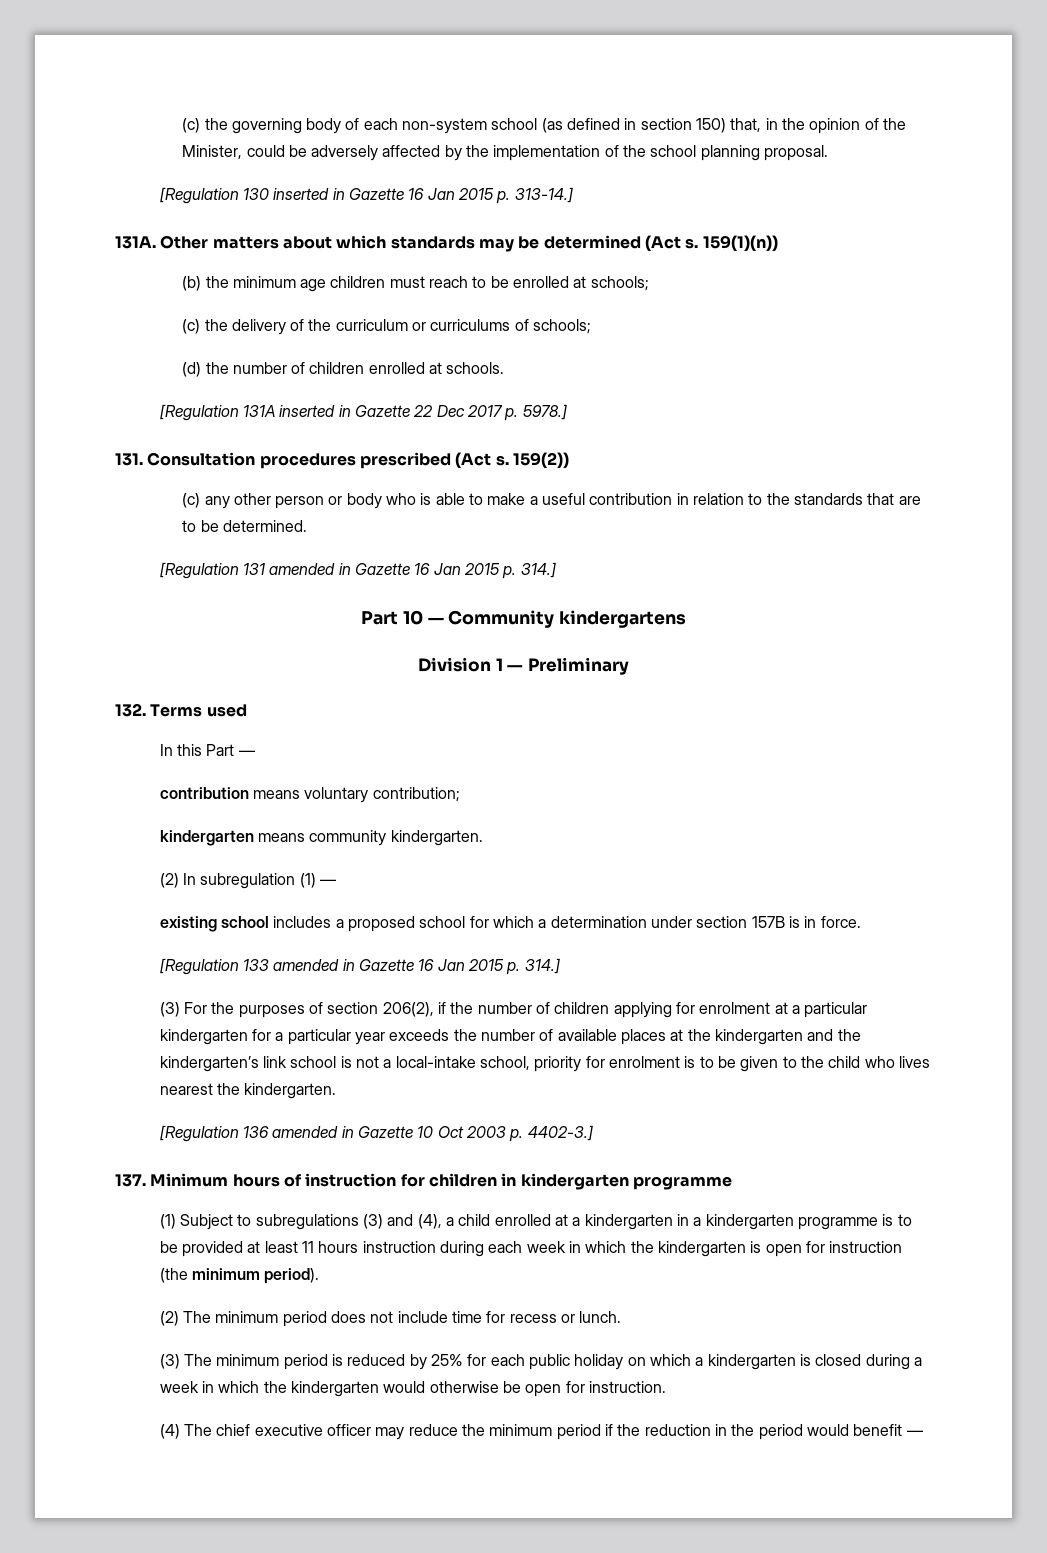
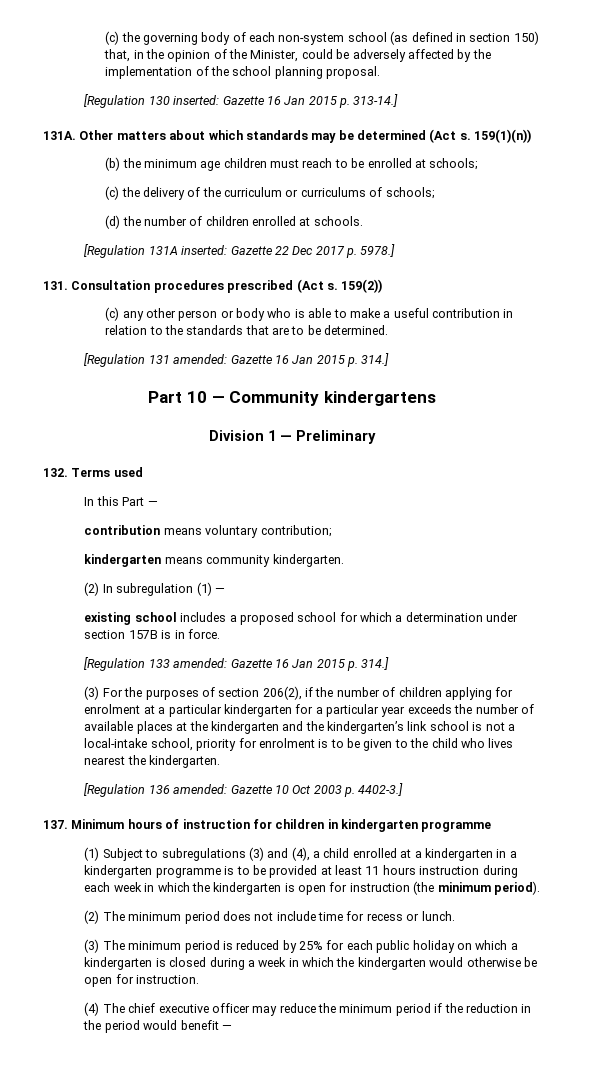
- [Regulation 130 inserted in Gazette 16 Jan 2015 p. 313-14.]
+ [Regulation 130 inserted: Gazette 16 Jan 2015 p. 313-14.]
- [Regulation 131A inserted in Gazette 22 Dec 2017 p. 5978.]
+ [Regulation 131A inserted: Gazette 22 Dec 2017 p. 5978.]
- [Regulation 131 amended in Gazette 16 Jan 2015 p. 314.]
+ [Regulation 131 amended: Gazette 16 Jan 2015 p. 314.]
- [Regulation 133 amended in Gazette 16 Jan 2015 p. 314.]
+ [Regulation 133 amended: Gazette 16 Jan 2015 p. 314.]
- [Regulation 136 amended in Gazette 10 Oct 2003 p. 4402-3.]
+ [Regulation 136 amended: Gazette 10 Oct 2003 p. 4402-3.]

